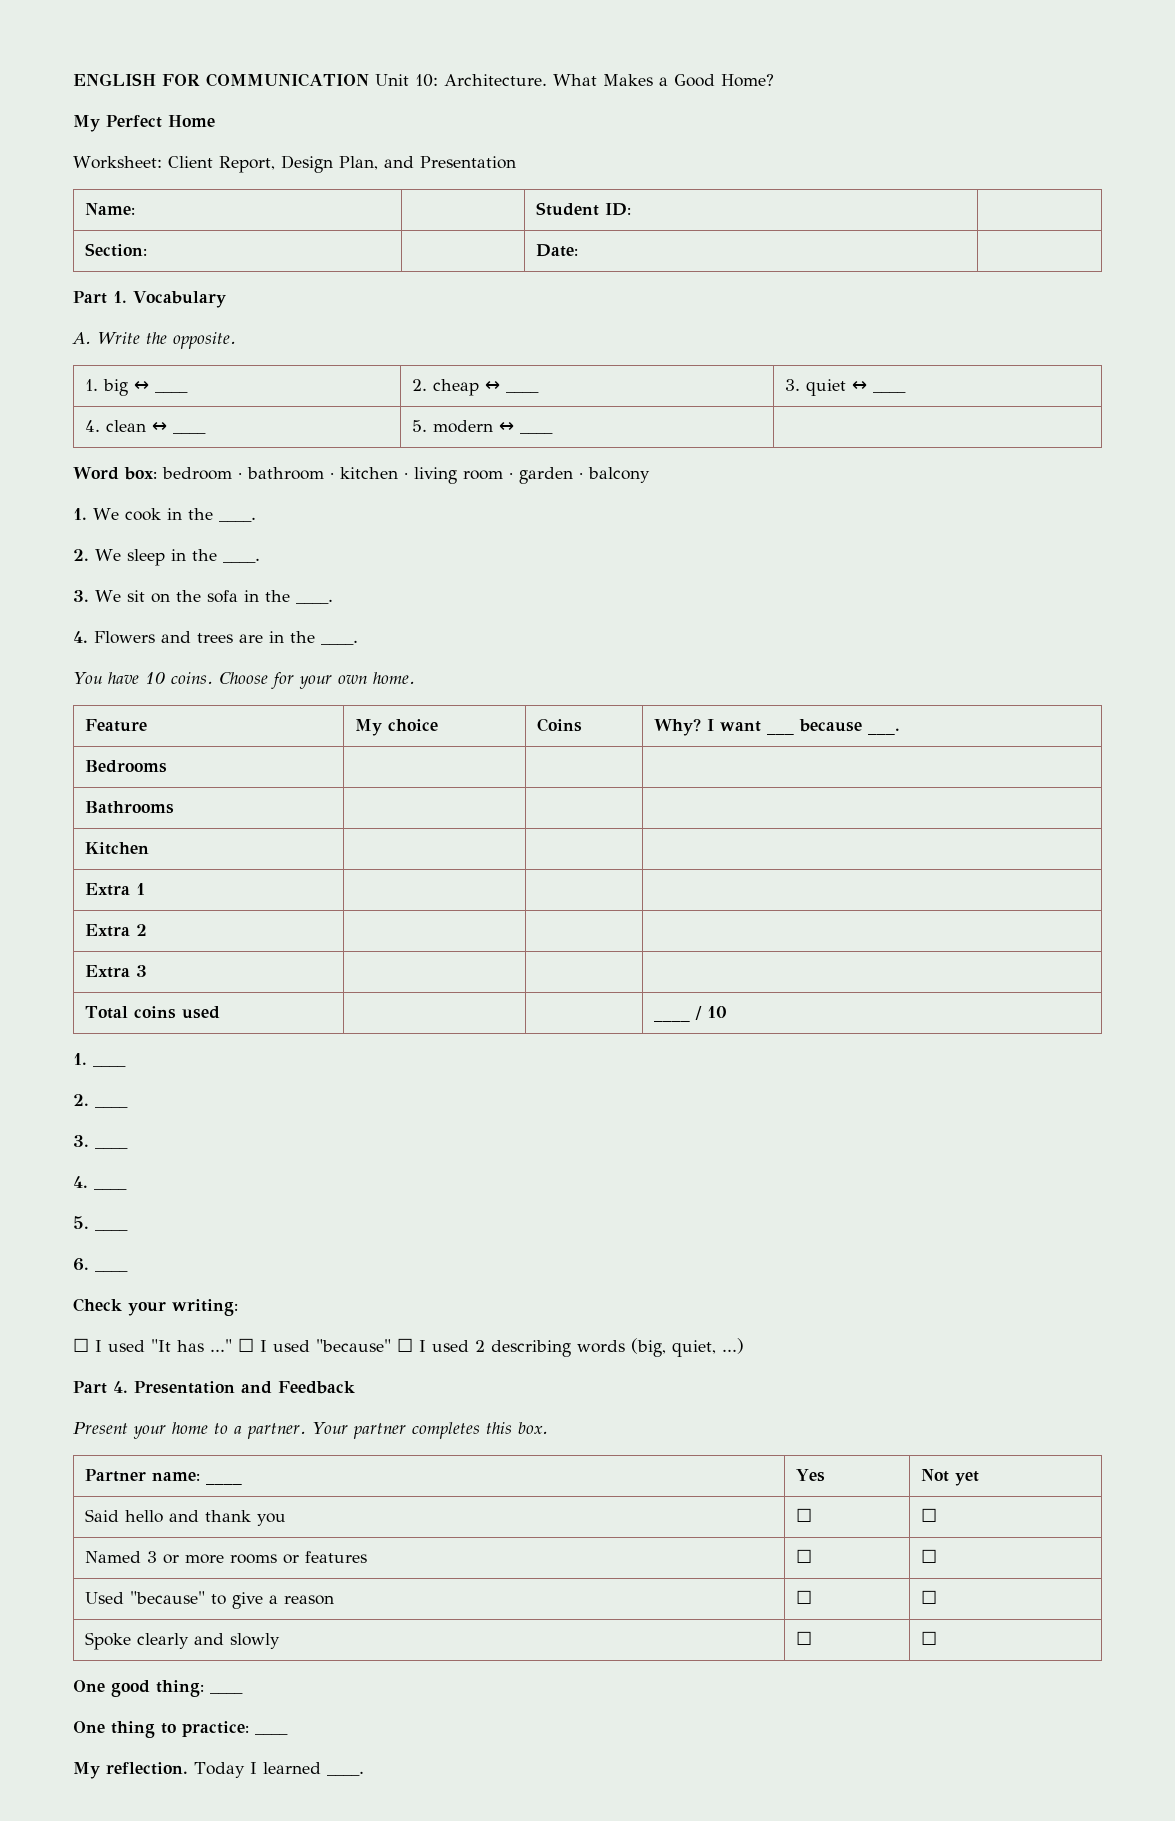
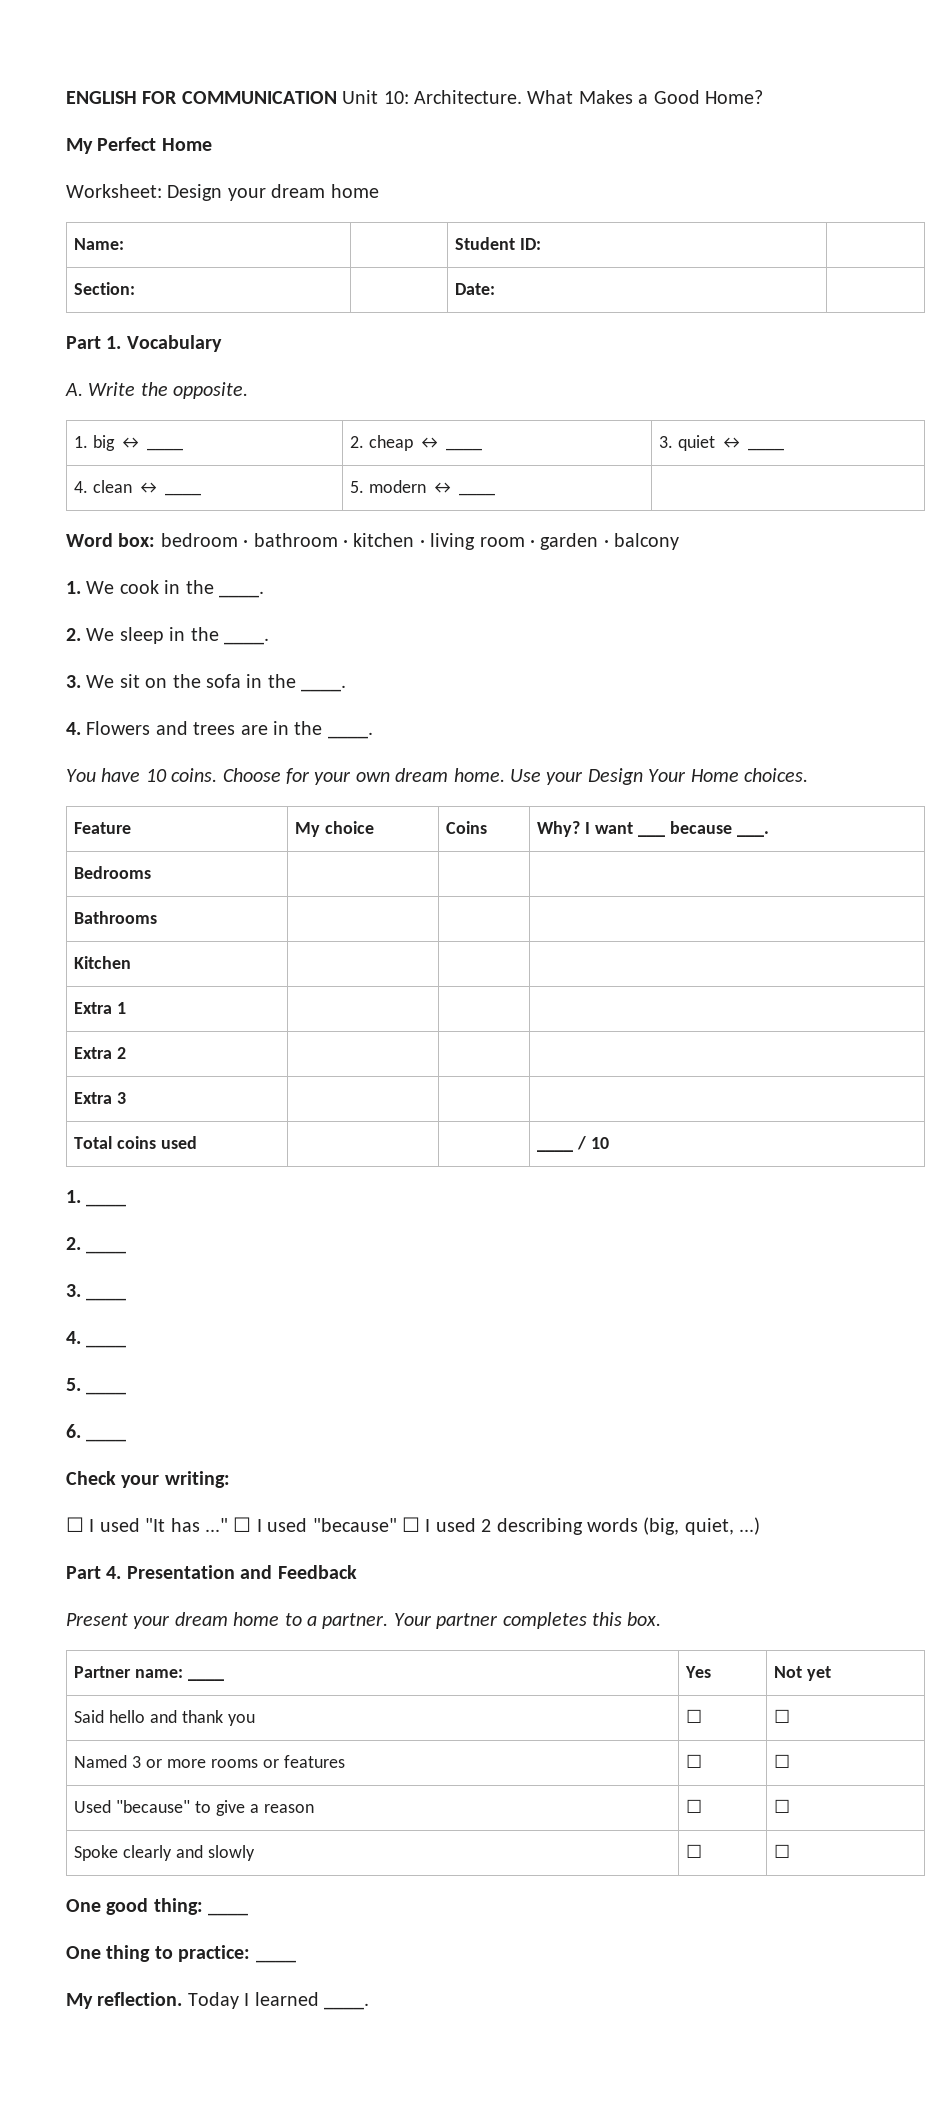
- Worksheet: Client Report, Design Plan, and Presentation
+ Worksheet: Design your dream home
- Choose for your own home.
+ Choose for your own dream home. Use your Design Your Home choices.
- Present your home to a partner.
+ Present your dream home to a partner.

